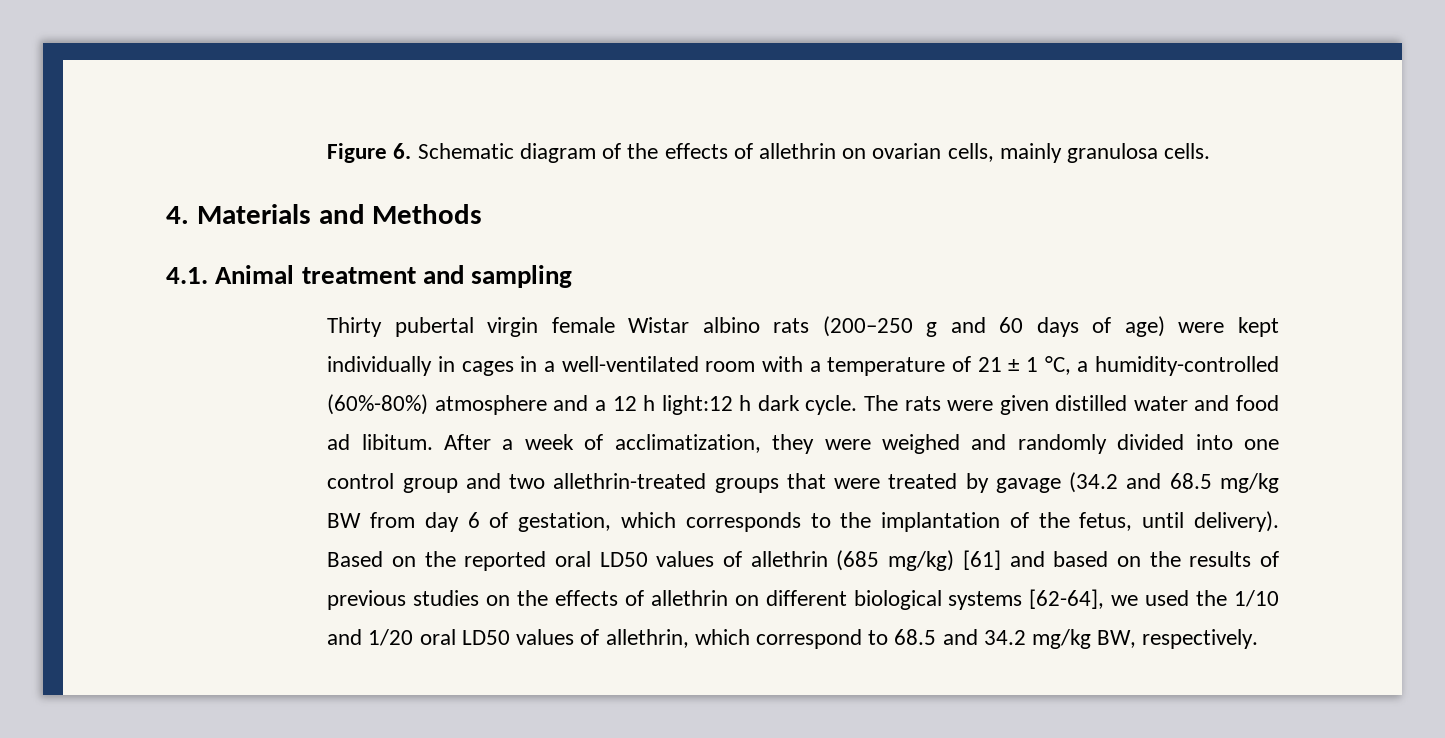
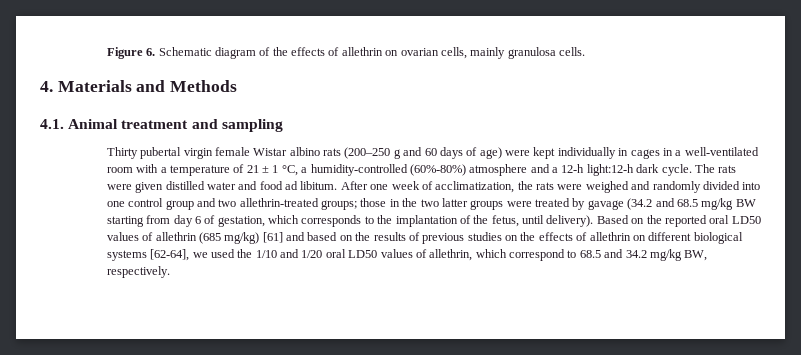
- Thirty pubertal virgin female Wistar albino rats (200–250 g and 60 days of age) were kept individually in cages in a well-ventilated room with a temperature of 21 ± 1 °C, a humidity-controlled (60%-80%) atmosphere and a 12 h light:12 h dark cycle.
+ Thirty pubertal virgin female Wistar albino rats (200–250 g and 60 days of age) were kept individually in cages in a well-ventilated room with a temperature of 21 ± 1 °C, a humidity-controlled (60%-80%) atmosphere and a 12-h light:12-h dark cycle.
- After a week of acclimatization, they were weighed and randomly divided into one control group and two allethrin-treated groups that were treated by gavage (34.2 and 68.5 mg/kg BW from day 6 of gestation, which corresponds to the implantation of the fetus, until delivery).
+ After one week of acclimatization, the rats were weighed and randomly divided into one control group and two allethrin-treated groups; those in the two latter groups were treated by gavage (34.2 and 68.5 mg/kg BW starting from day 6 of gestation, which corresponds to the implantation of the fetus, until delivery).

